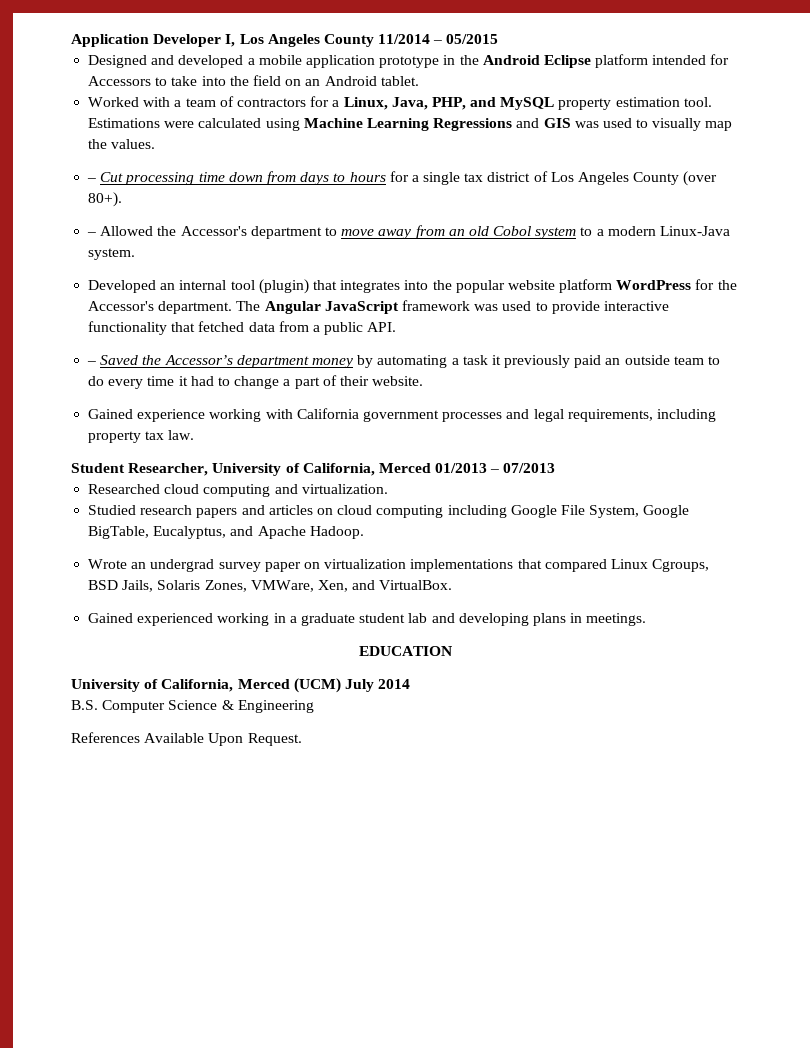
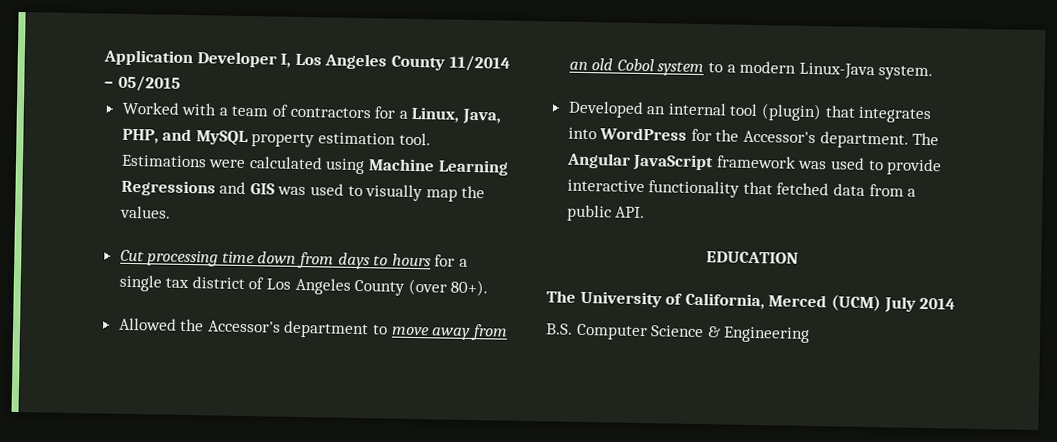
- Designed and developed a mobile application prototype in the Android Eclipse platform intended for Accessors to take into the field on an Android tablet.
- – Cut processing time down from days to hours for a single tax district of Los Angeles County (over 80+).
+ Cut processing time down from days to hours for a single tax district of Los Angeles County (over 80+).
- – Allowed the Accessor's department to move away from an old Cobol system to a modern Linux-Java system.
+ Allowed the Accessor's department to move away from an old Cobol system to a modern Linux-Java system.
- Developed an internal tool (plugin) that integrates into the popular website platform WordPress for the Accessor's department.
+ Developed an internal tool (plugin) that integrates into WordPress for the Accessor's department.
- – Saved the Accessor’s department money by automating a task it previously paid an outside team to do every time it had to change a part of their website.
- Gained experience working with California government processes and legal requirements, including property tax law.
- Student Researcher, University of California, Merced 01/2013 – 07/2013
- Researched cloud computing and virtualization.
- Studied research papers and articles on cloud computing including Google File System, Google BigTable, Eucalyptus, and Apache Hadoop.
- Wrote an undergrad survey paper on virtualization implementations that compared Linux Cgroups, BSD Jails, Solaris Zones, VMWare, Xen, and VirtualBox.
- Gained experienced working in a graduate student lab and developing plans in meetings.
- University of California, Merced (UCM) July 2014
+ The University of California, Merced (UCM) July 2014
- References Available Upon Request.

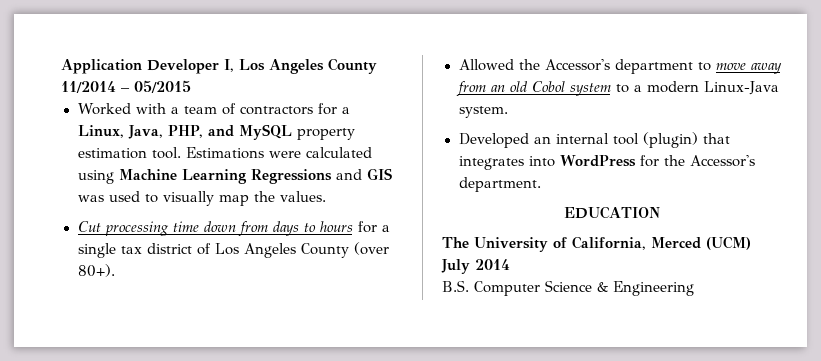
- The Angular JavaScript framework was used to provide interactive functionality that fetched data from a public API.

